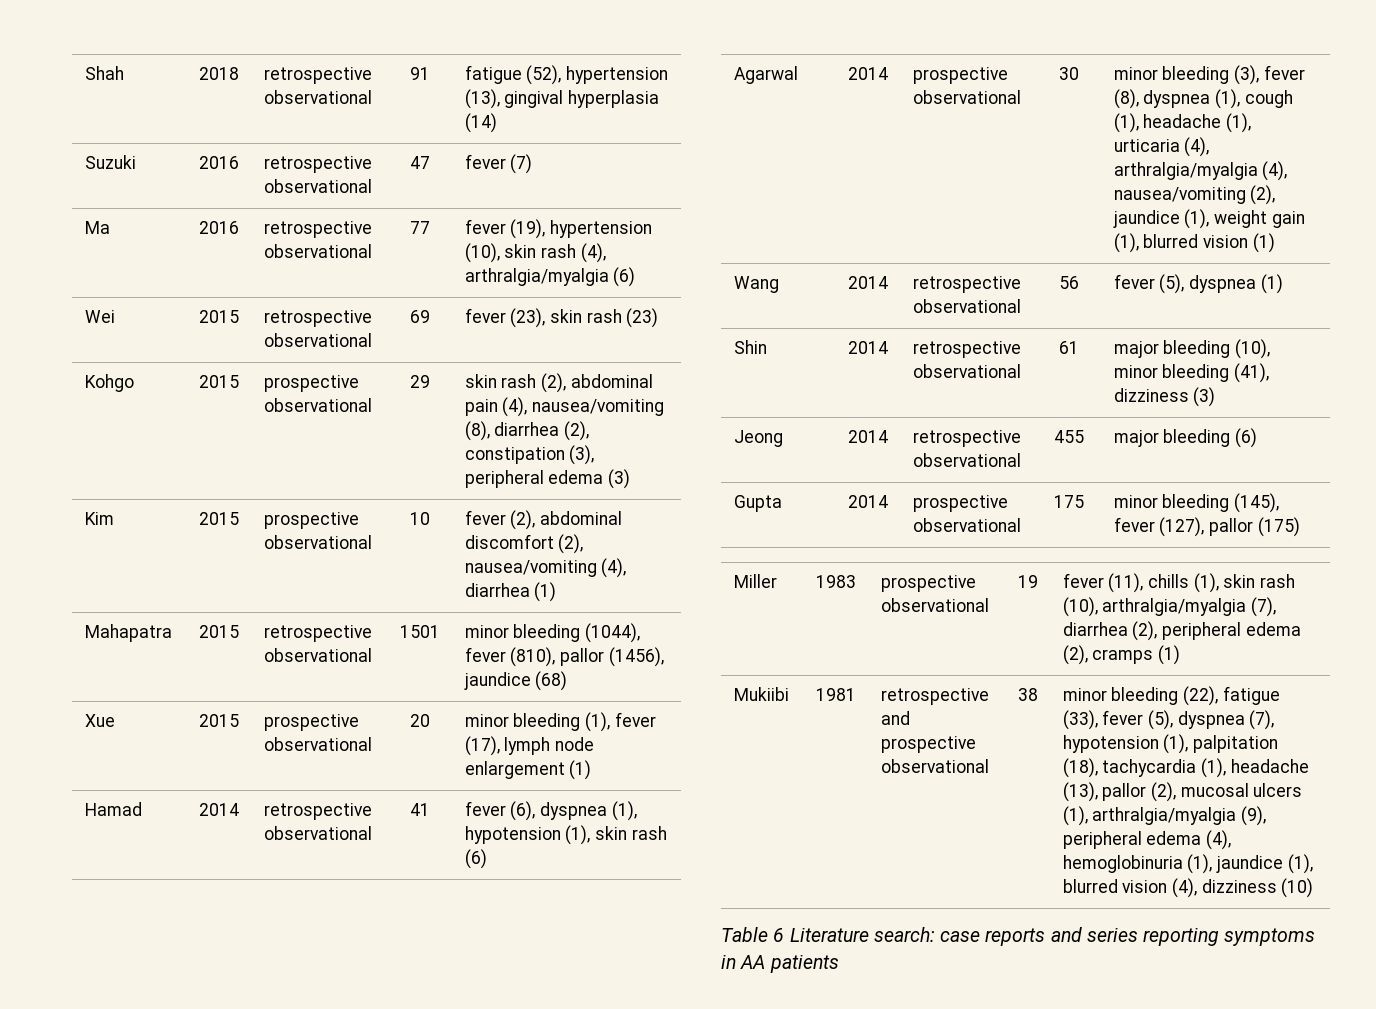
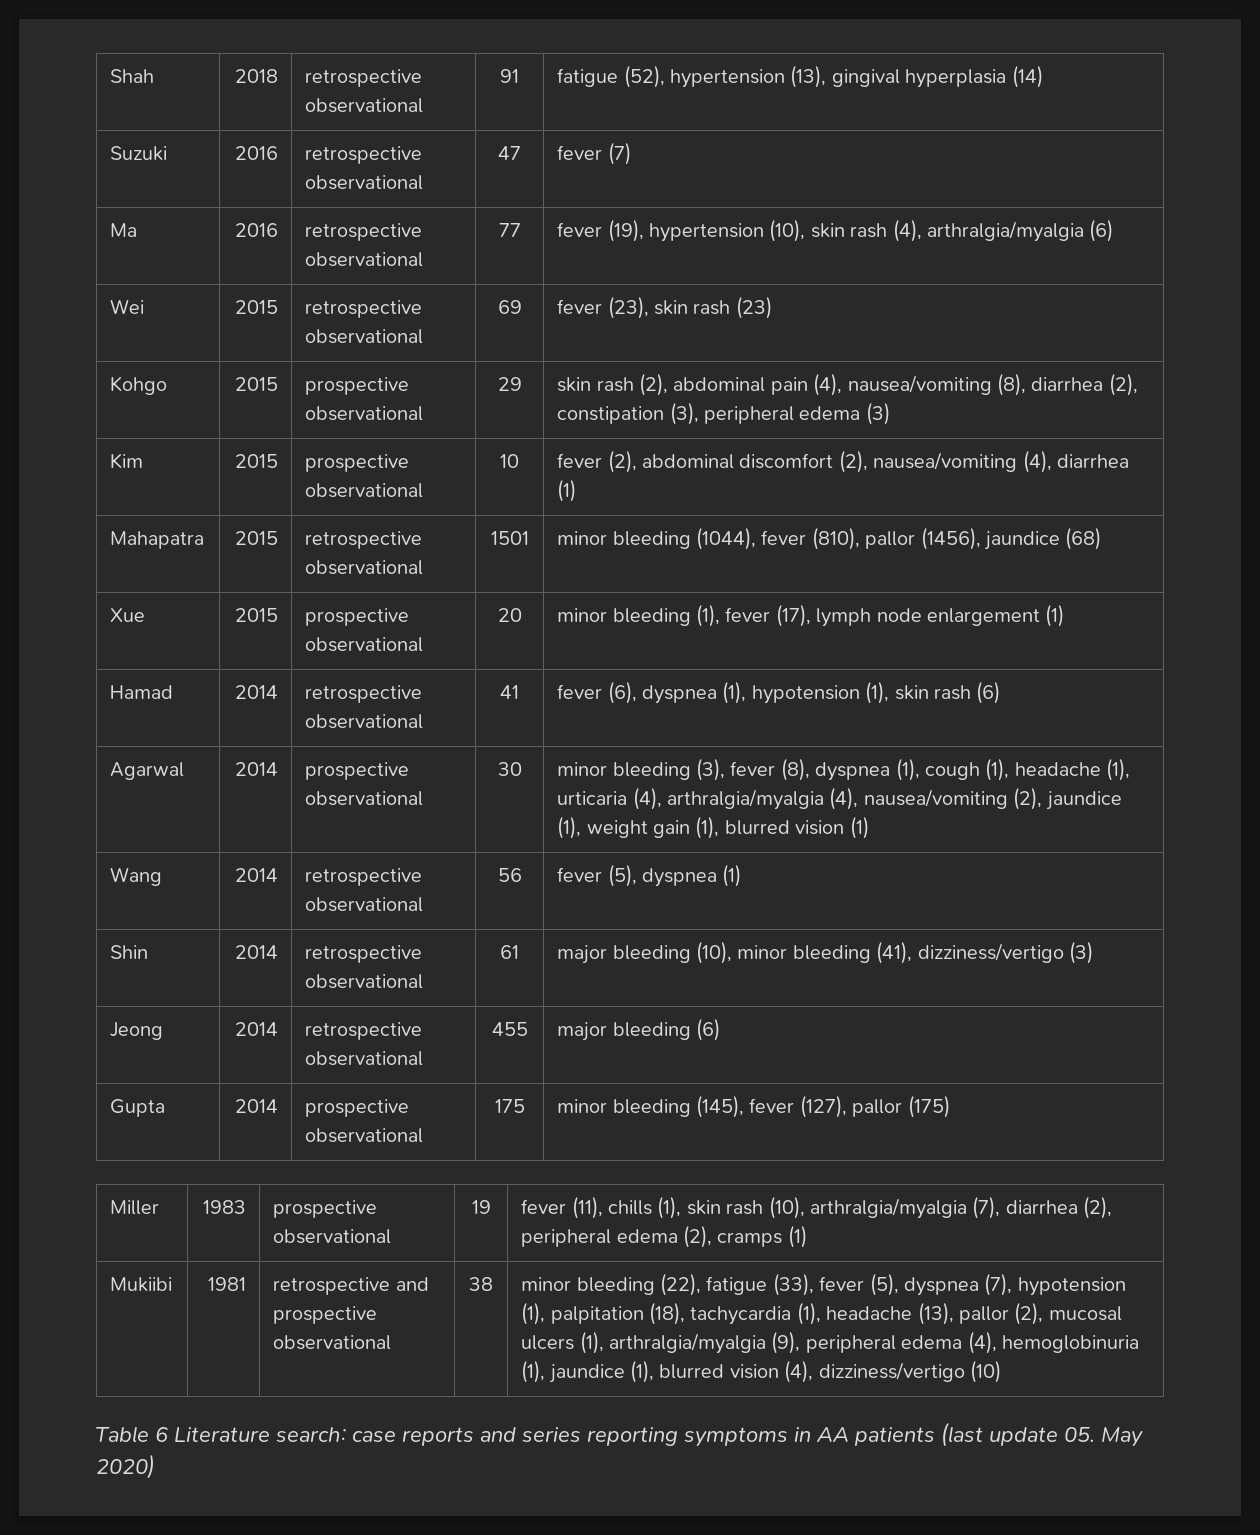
- Shin | 2014 | retrospective observational | 61 | major bleeding (10), minor bleeding (41), dizziness (3)
+ Shin | 2014 | retrospective observational | 61 | major bleeding (10), minor bleeding (41), dizziness/vertigo (3)
- minor bleeding (22), fatigue (33), fever (5), dyspnea (7), hypotension (1), palpitation (18), tachycardia (1), headache (13), pallor (2), mucosal ulcers (1), arthralgia/myalgia (9), peripheral edema (4), hemoglobinuria (1), jaundice (1), blurred vision (4), dizziness (10)
+ minor bleeding (22), fatigue (33), fever (5), dyspnea (7), hypotension (1), palpitation (18), tachycardia (1), headache (13), pallor (2), mucosal ulcers (1), arthralgia/myalgia (9), peripheral edema (4), hemoglobinuria (1), jaundice (1), blurred vision (4), dizziness/vertigo (10)
- Table 6 Literature search: case reports and series reporting symptoms in AA patients
+ Table 6 Literature search: case reports and series reporting symptoms in AA patients (last update 05. May 2020)

